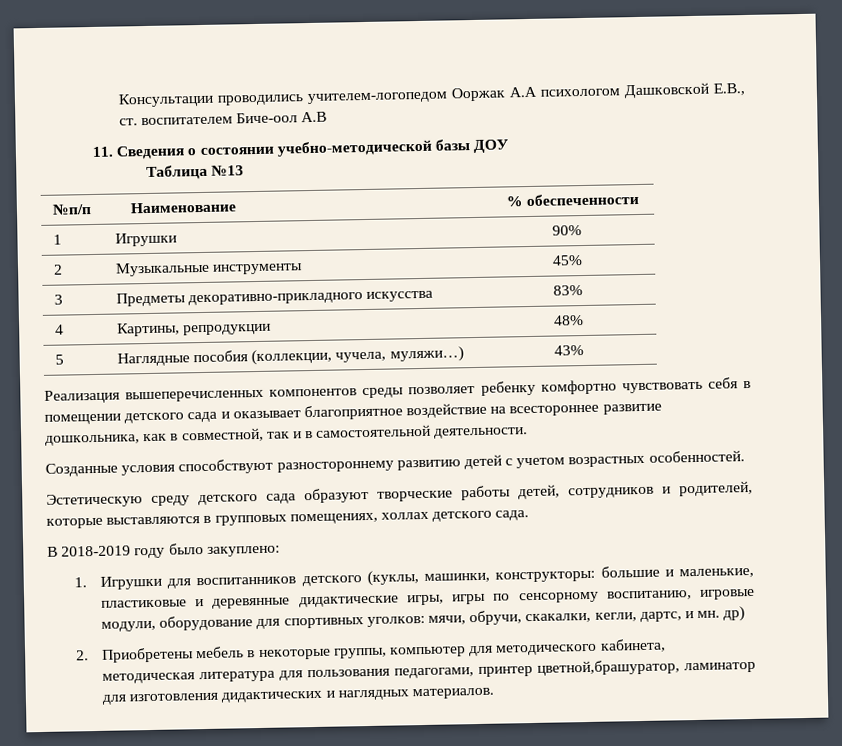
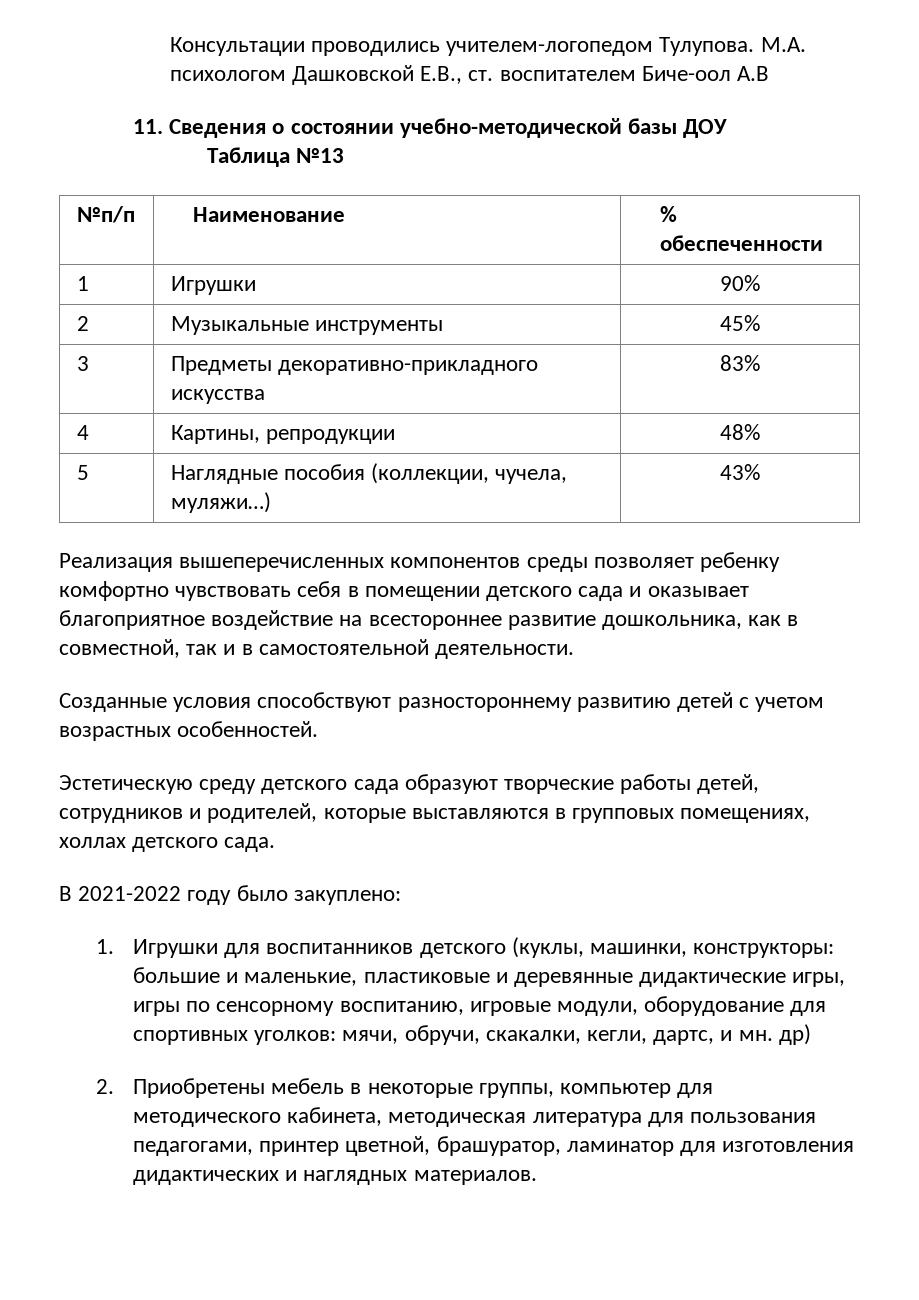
- Консультации проводились учителем-логопедом Ооржак А.А психологом Дашковской Е.В., ст. воспитателем Биче-оол А.В
+ Консультации проводились учителем-логопедом Тулупова. М.А. психологом Дашковской Е.В., ст. воспитателем Биче-оол А.В
- В 2018-2019 году было закуплено:
+ В 2021-2022 году было закуплено:
- 2. Приобретены мебель в некоторые группы, компьютер для методического кабинета, методическая литература для пользования педагогами, принтер цветной,брашуратор, ламинатор для изготовления дидактических и наглядных материалов.
+ 2. Приобретены мебель в некоторые группы, компьютер для методического кабинета, методическая литература для пользования педагогами, принтер цветной, брашуратор, ламинатор для изготовления дидактических и наглядных материалов.

